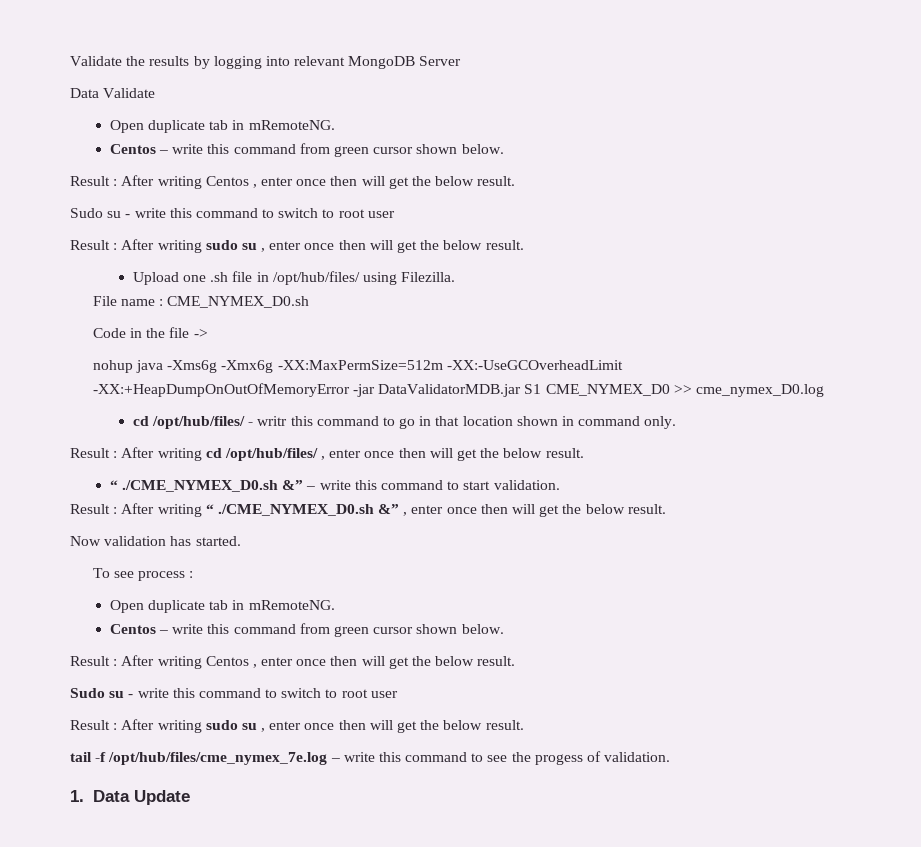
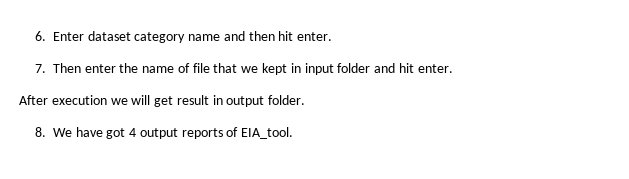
- Validate the results by logging into relevant MongoDB Server
- Data Validate
- Open duplicate tab in mRemoteNG.
- Centos – write this command from green cursor shown below.
- Result : After writing Centos , enter once then will get the below result.
- Sudo su - write this command to switch to root user
- Result : After writing sudo su , enter once then will get the below result.
- Upload one .sh file in /opt/hub/files/ using Filezilla.
- File name : CME_NYMEX_D0.sh
- Code in the file ->
- nohup java -Xms6g -Xmx6g -XX:MaxPermSize=512m -XX:-UseGCOverheadLimit -XX:+HeapDumpOnOutOfMemoryError -jar DataValidatorMDB.jar S1 CME_NYMEX_D0 >> cme_nymex_D0.log
- cd /opt/hub/files/ - writr this command to go in that location shown in command only.
- Result : After writing cd /opt/hub/files/ , enter once then will get the below result.
- “ ./CME_NYMEX_D0.sh &” – write this command to start validation.
- Result : After writing “ ./CME_NYMEX_D0.sh &” , enter once then will get the below result.
- Now validation has started.
- To see process :
- Open duplicate tab in mRemoteNG.
- Centos – write this command from green cursor shown below.
- Result : After writing Centos , enter once then will get the below result.
- Sudo su - write this command to switch to root user
- Result : After writing sudo su , enter once then will get the below result.
- tail -f /opt/hub/files/cme_nymex_7e.log – write this command to see the progess of validation.
- 1. Data Update
+ 6. Enter dataset category name and then hit enter.
+ 7. Then enter the name of file that we kept in input folder and hit enter.
+ After execution we will get result in output folder.
+ 8. We have got 4 output reports of EIA_tool.

